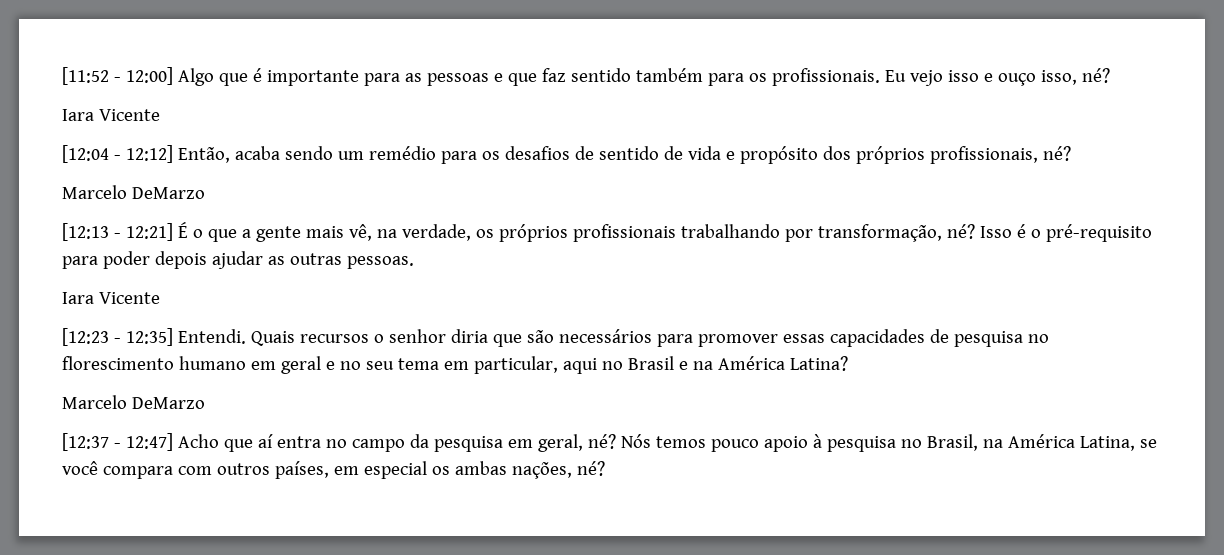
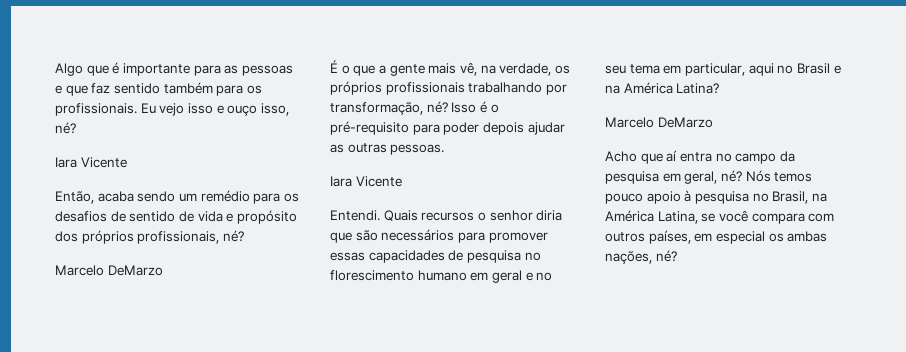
- [11:52 - 12:00] Algo que é importante para as pessoas e que faz sentido também para os profissionais.
+ Algo que é importante para as pessoas e que faz sentido também para os profissionais.
- [12:04 - 12:12] Então, acaba sendo um remédio para os desafios de sentido de vida e propósito dos próprios profissionais, né?
+ Então, acaba sendo um remédio para os desafios de sentido de vida e propósito dos próprios profissionais, né?
- [12:13 - 12:21] É o que a gente mais vê, na verdade, os próprios profissionais trabalhando por transformação, né?
+ É o que a gente mais vê, na verdade, os próprios profissionais trabalhando por transformação, né?
- [12:23 - 12:35] Entendi.
+ Entendi.
- [12:37 - 12:47] Acho que aí entra no campo da pesquisa em geral, né?
+ Acho que aí entra no campo da pesquisa em geral, né?

